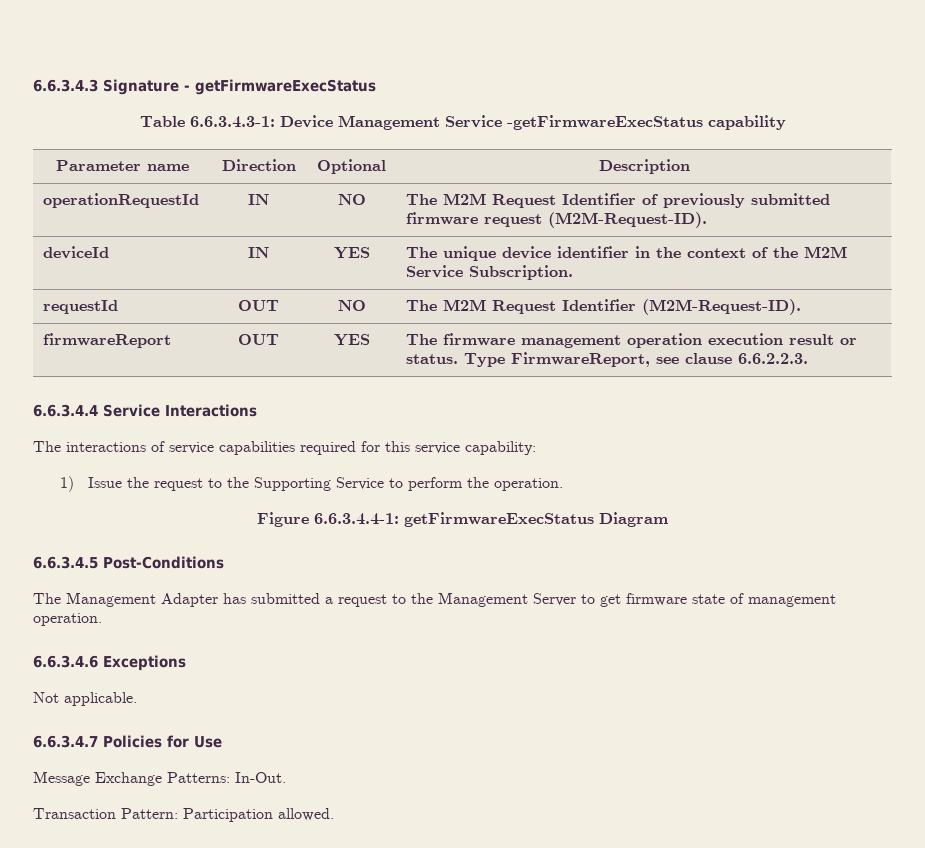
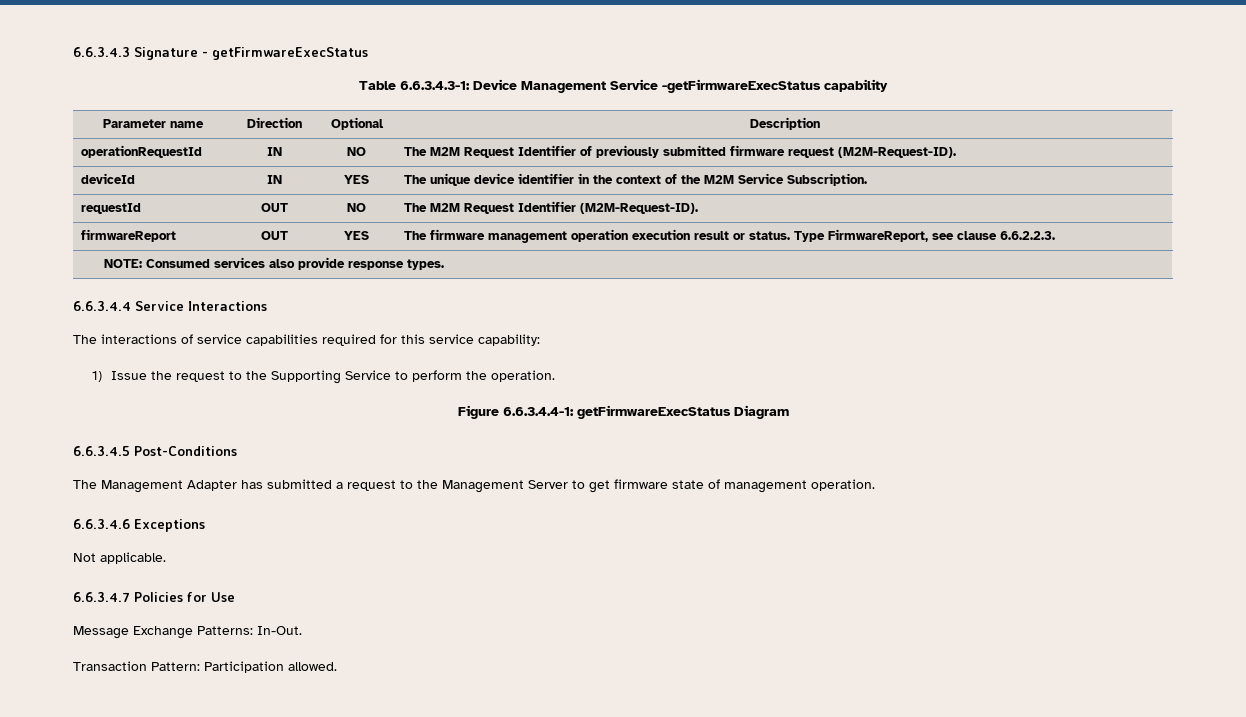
+ NOTE: Consumed services also provide response types.

